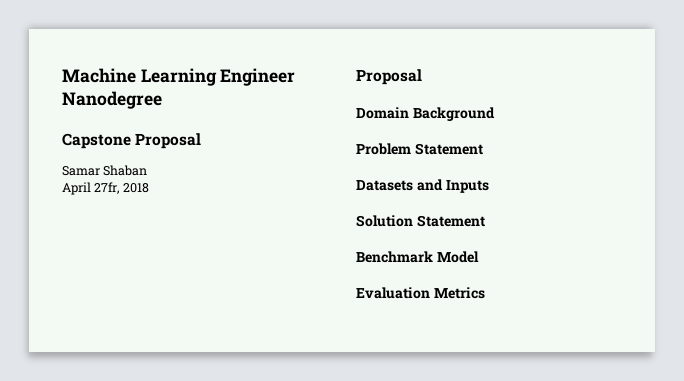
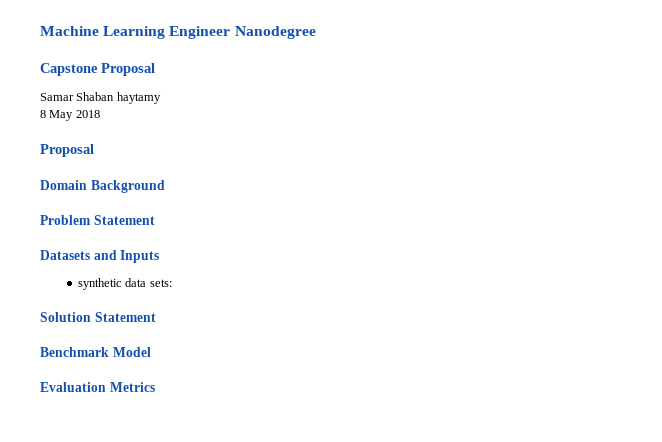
- Samar Shaban
- April 27fr, 2018
+ Samar Shaban haytamy
+ 8 May 2018
+ synthetic data sets:

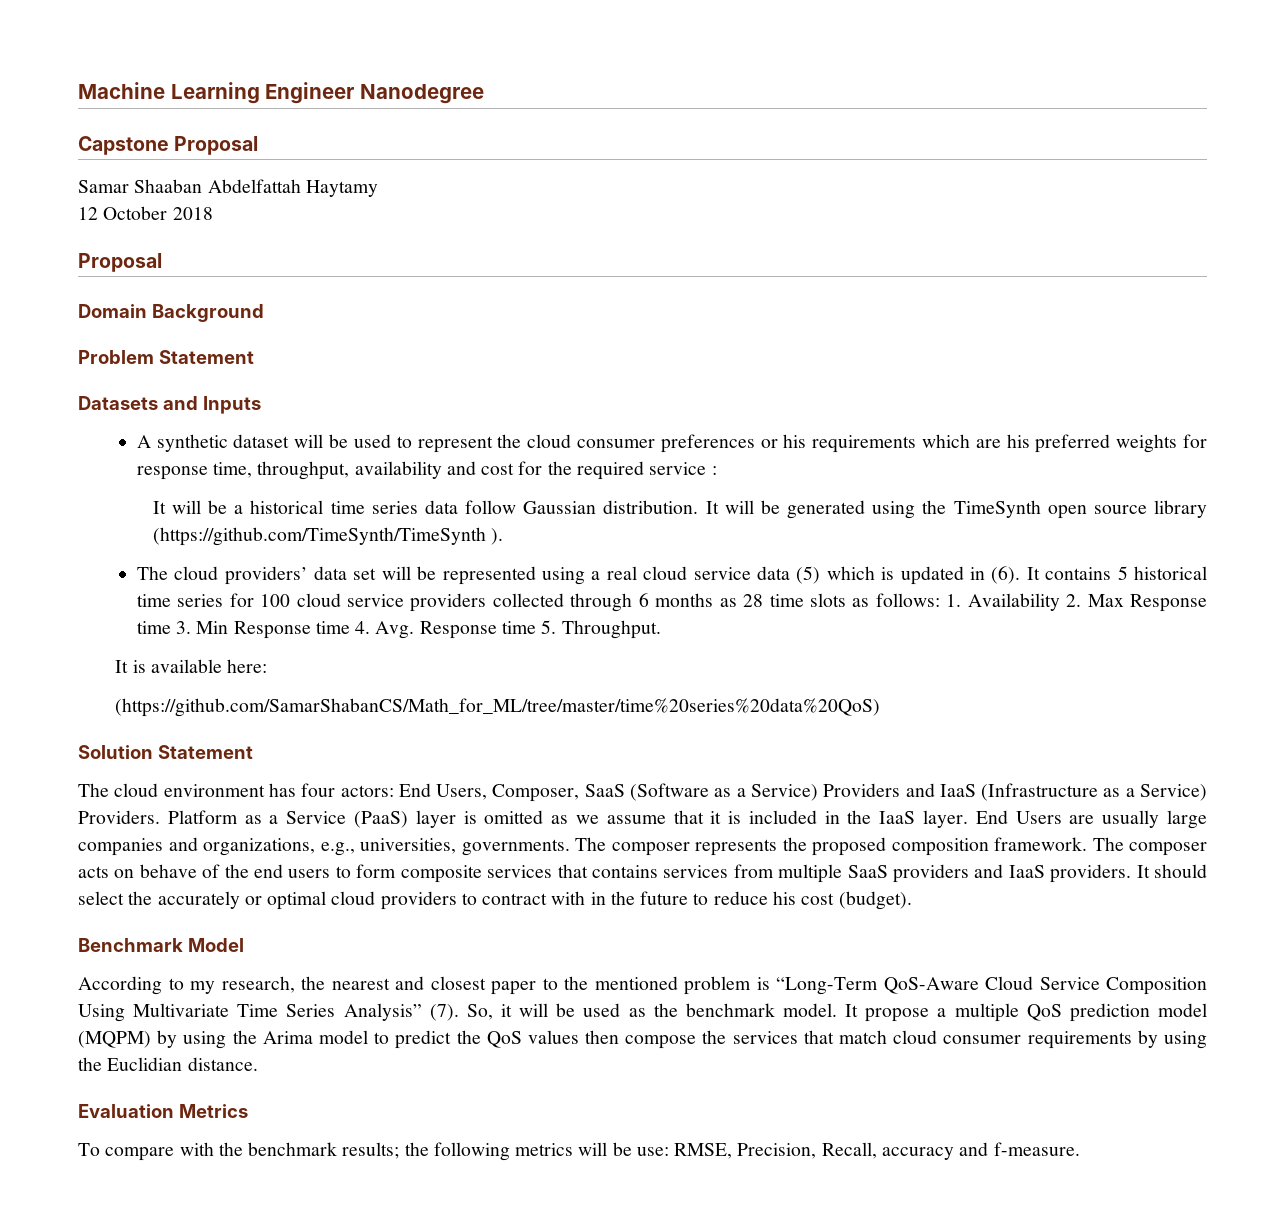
- Samar Shaban haytamy
- 8 May 2018
+ Samar Shaaban Abdelfattah Haytamy
+ 12 October 2018
- synthetic data sets:
+ A synthetic dataset will be used to represent the cloud consumer preferences or his requirements which are his preferred weights for response time, throughput, availability and cost for the required service :
+ It will be a historical time series data follow Gaussian distribution. It will be generated using the TimeSynth open source library (https://github.com/TimeSynth/TimeSynth ).
+ The cloud providers’ data set will be represented using a real cloud service data (5) which is updated in (6). It contains 5 historical time series for 100 cloud service providers collected through 6 months as 28 time slots as follows: 1. Availability 2. Max Response time 3. Min Response time 4. Avg. Response time 5. Throughput.
+ It is available here:
+ (https://github.com/SamarShabanCS/Math_for_ML/tree/master/time%20series%20data%20QoS)
  Solution Statement
+ The cloud environment has four actors: End Users, Composer, SaaS (Software as a Service) Providers and IaaS (Infrastructure as a Service) Providers. Platform as a Service (PaaS) layer is omitted as we assume that it is included in the IaaS layer. End Users are usually large companies and organizations, e.g., universities, governments. The composer represents the proposed composition framework. The composer acts on behave of the end users to form composite services that contains services from multiple SaaS providers and IaaS providers. It should select the accurately or optimal cloud providers to contract with in the future to reduce his cost (budget).
  Benchmark Model
+ According to my research, the nearest and closest paper to the mentioned problem is “Long-Term QoS-Aware Cloud Service Composition Using Multivariate Time Series Analysis” (7). So, it will be used as the benchmark model. It propose a multiple QoS prediction model (MQPM) by using the Arima model to predict the QoS values then compose the services that match cloud consumer requirements by using the Euclidian distance.
  Evaluation Metrics
+ To compare with the benchmark results; the following metrics will be use: RMSE, Precision, Recall, accuracy and f-measure.

